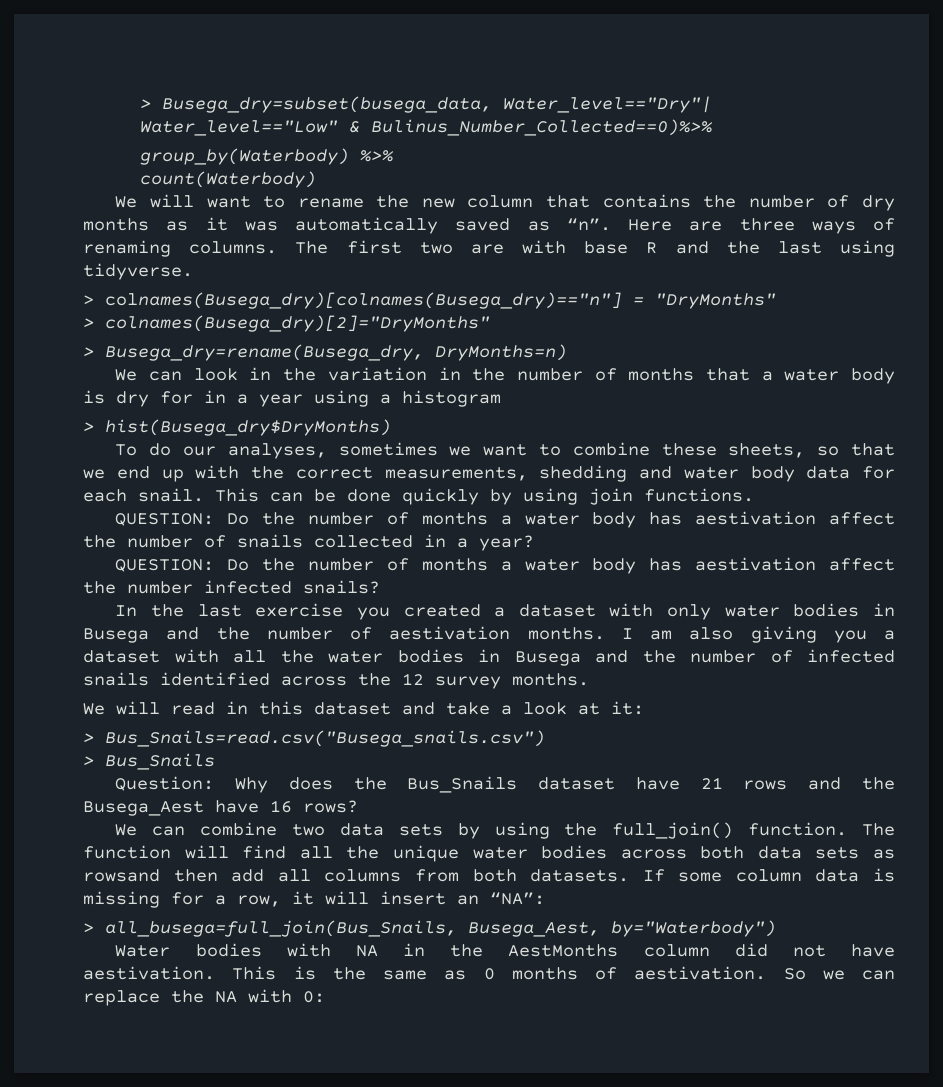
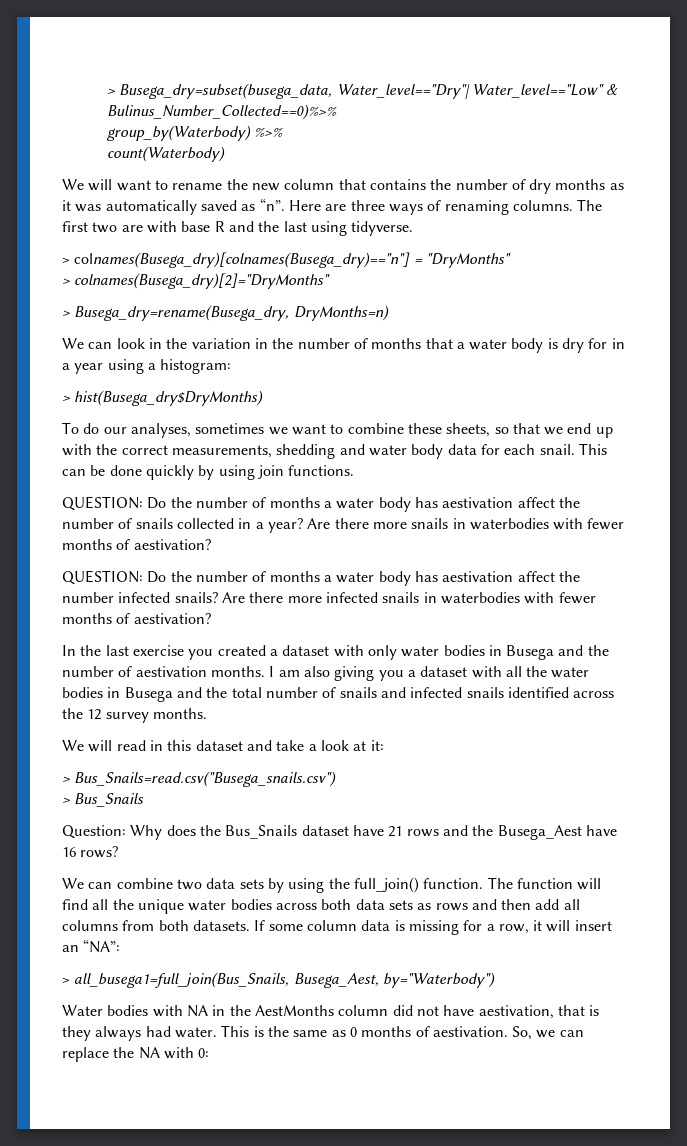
- We can look in the variation in the number of months that a water body is dry for in a year using a histogram
+ We can look in the variation in the number of months that a water body is dry for in a year using a histogram:
+ Are there more snails in waterbodies with fewer months of aestivation?
+ Are there more infected snails in waterbodies with fewer months of aestivation?
- I am also giving you a dataset with all the water bodies in Busega and the number of infected snails identified across the 12 survey months.
+ I am also giving you a dataset with all the water bodies in Busega and the total number of snails and infected snails identified across the 12 survey months.
- The function will find all the unique water bodies across both data sets as rowsand then add all columns from both datasets.
+ The function will find all the unique water bodies across both data sets as rows and then add all columns from both datasets.
- > all_busega=full_join(Bus_Snails, Busega_Aest, by="Waterbody")
+ > all_busega1=full_join(Bus_Snails, Busega_Aest, by="Waterbody")
- Water bodies with NA in the AestMonths column did not have aestivation.
+ Water bodies with NA in the AestMonths column did not have aestivation, that is they always had water.
- So we can replace the NA with 0:
+ So, we can replace the NA with 0:

